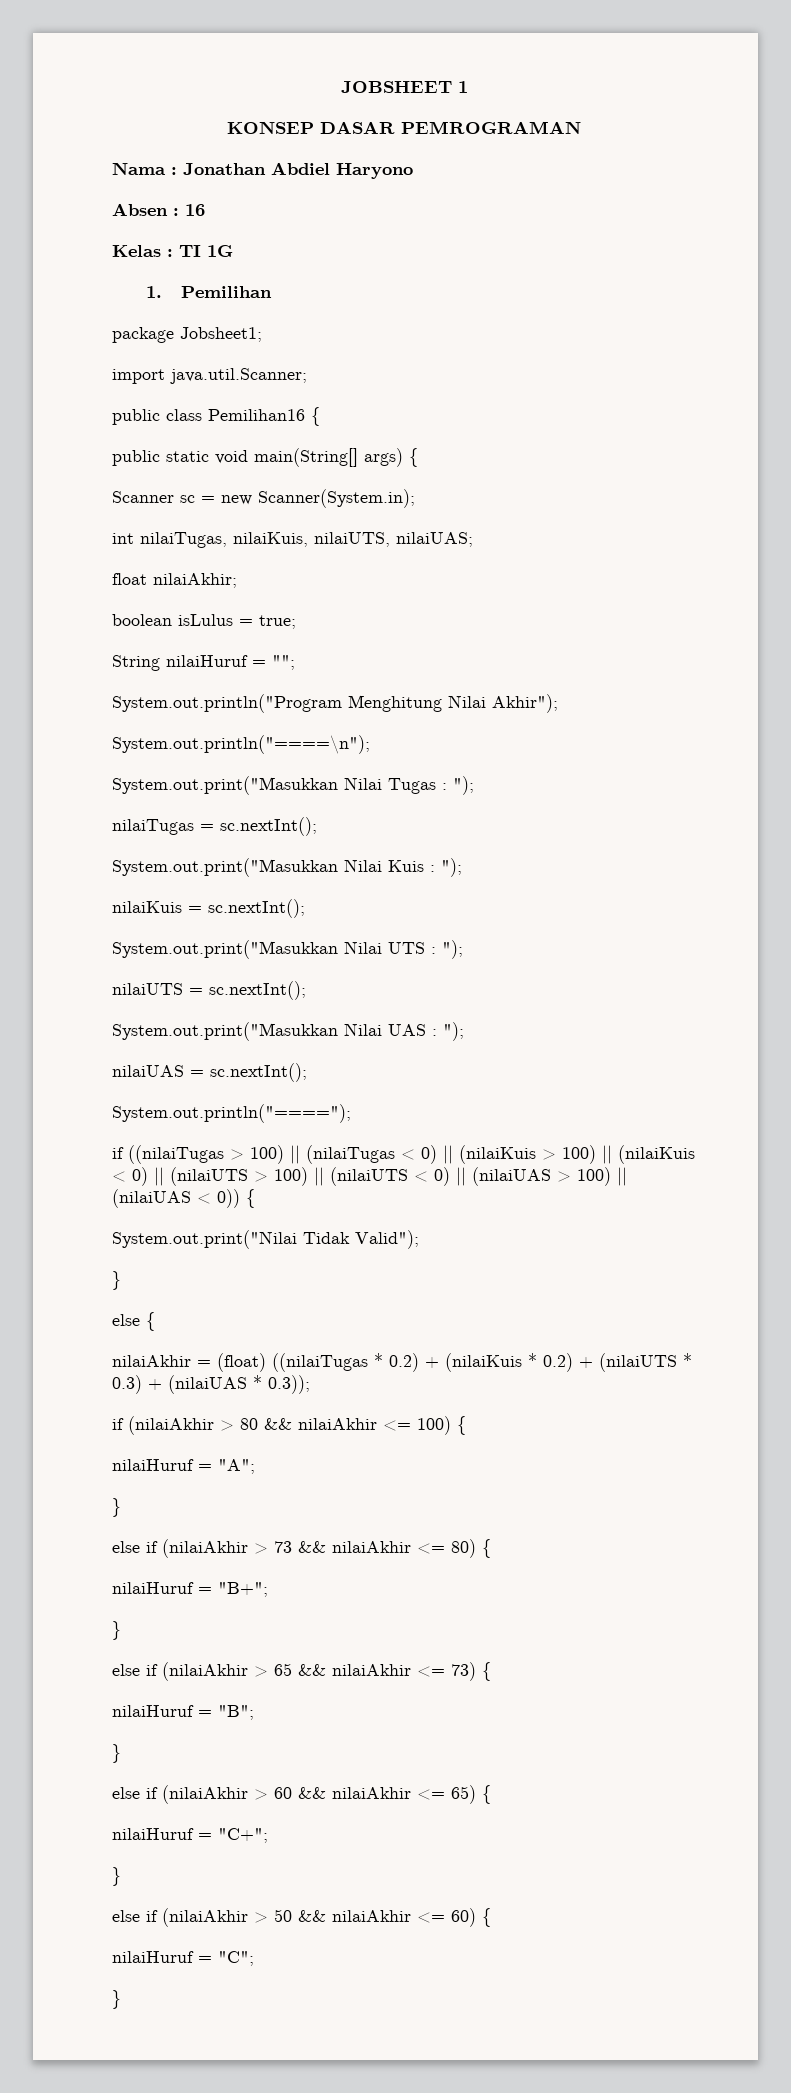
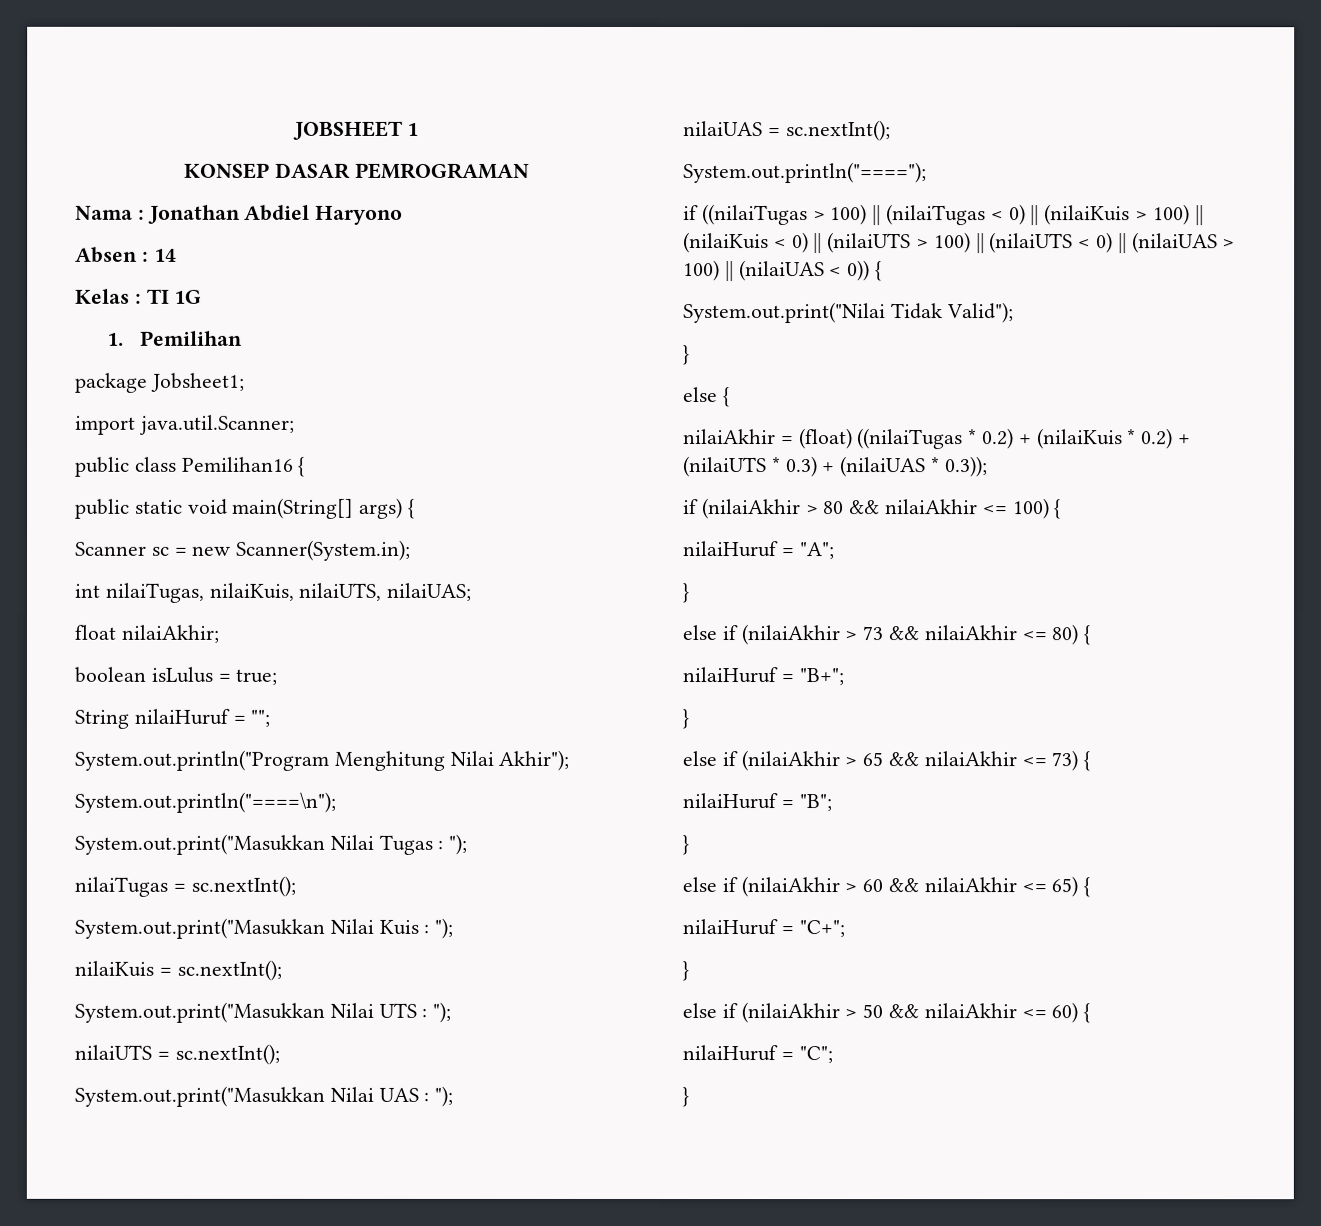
- Absen : 16
+ Absen : 14

